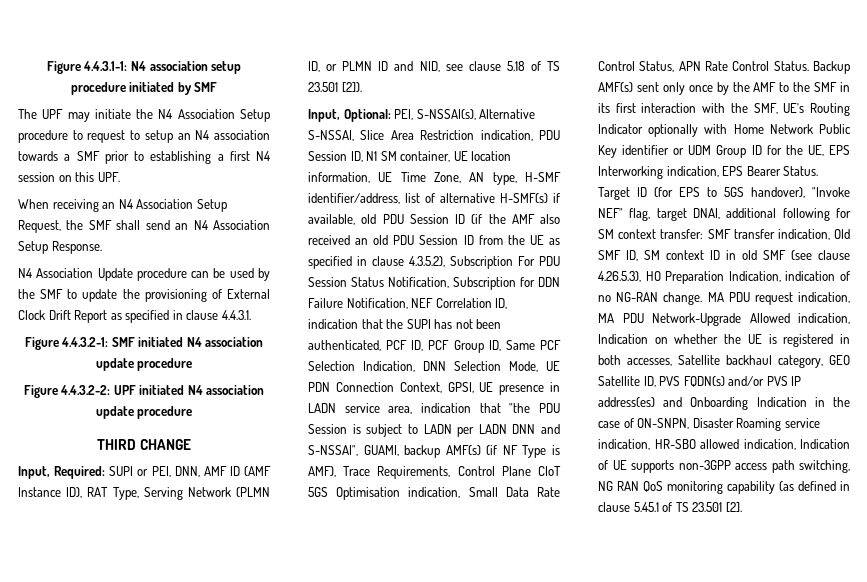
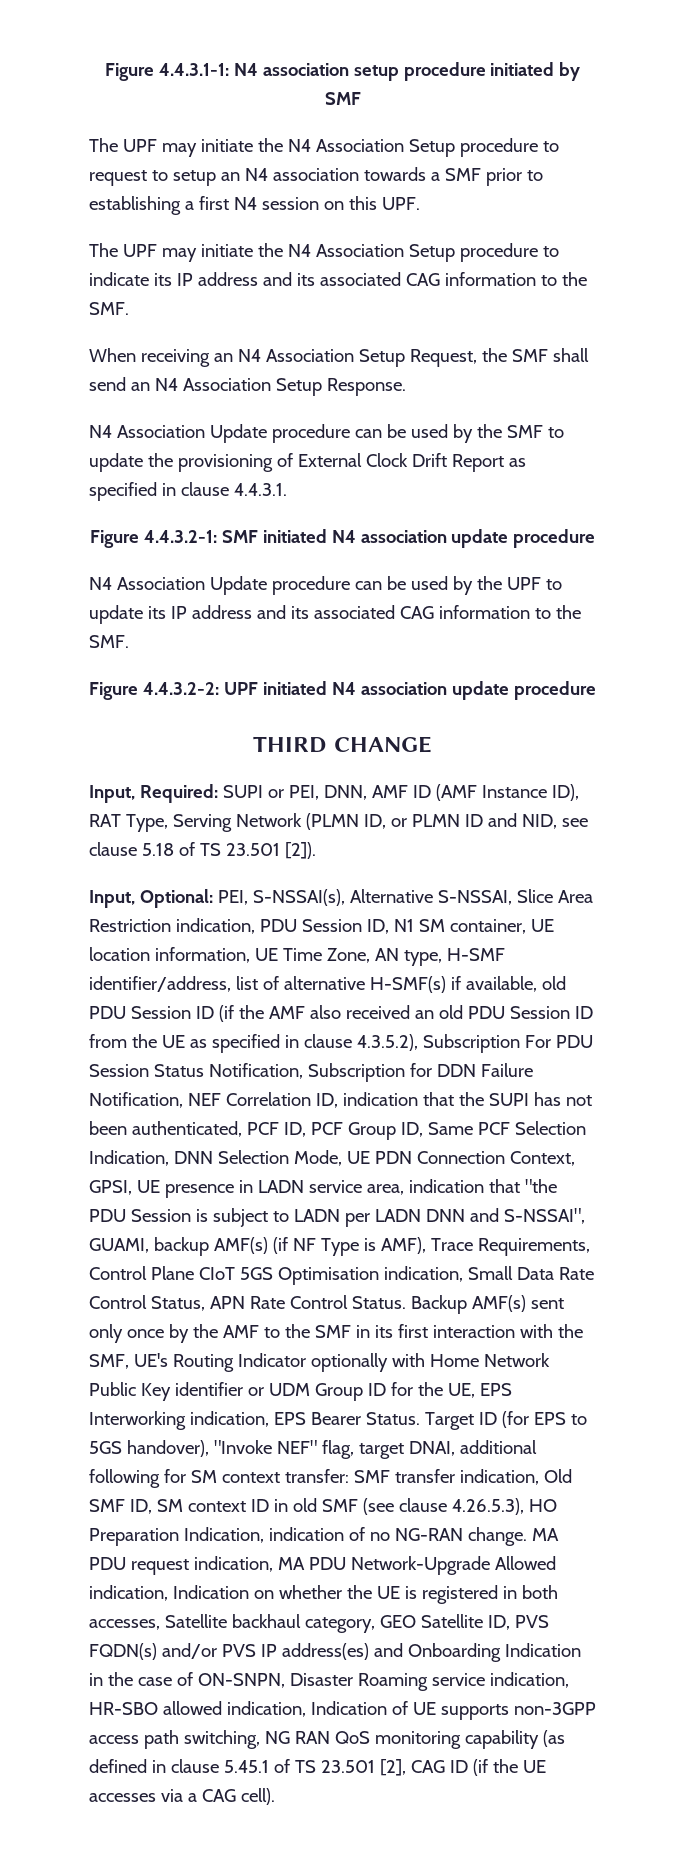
+ The UPF may initiate the N4 Association Setup procedure to indicate its IP address and its associated CAG information to the SMF.
+ N4 Association Update procedure can be used by the UPF to update its IP address and its associated CAG information to the SMF.
- MA PDU request indication, MA PDU Network-Upgrade Allowed indication, Indication on whether the UE is registered in both accesses, Satellite backhaul category, GEO Satellite ID, PVS FQDN(s) and/or PVS IP address(es) and Onboarding Indication in the case of ON-SNPN, Disaster Roaming service indication, HR-SBO allowed indication, Indication of UE supports non-3GPP access path switching, NG RAN QoS monitoring capability (as defined in clause 5.45.1 of TS 23.501 [2].
+ MA PDU request indication, MA PDU Network-Upgrade Allowed indication, Indication on whether the UE is registered in both accesses, Satellite backhaul category, GEO Satellite ID, PVS FQDN(s) and/or PVS IP address(es) and Onboarding Indication in the case of ON-SNPN, Disaster Roaming service indication, HR-SBO allowed indication, Indication of UE supports non-3GPP access path switching, NG RAN QoS monitoring capability (as defined in clause 5.45.1 of TS 23.501 [2], CAG ID (if the UE accesses via a CAG cell).

